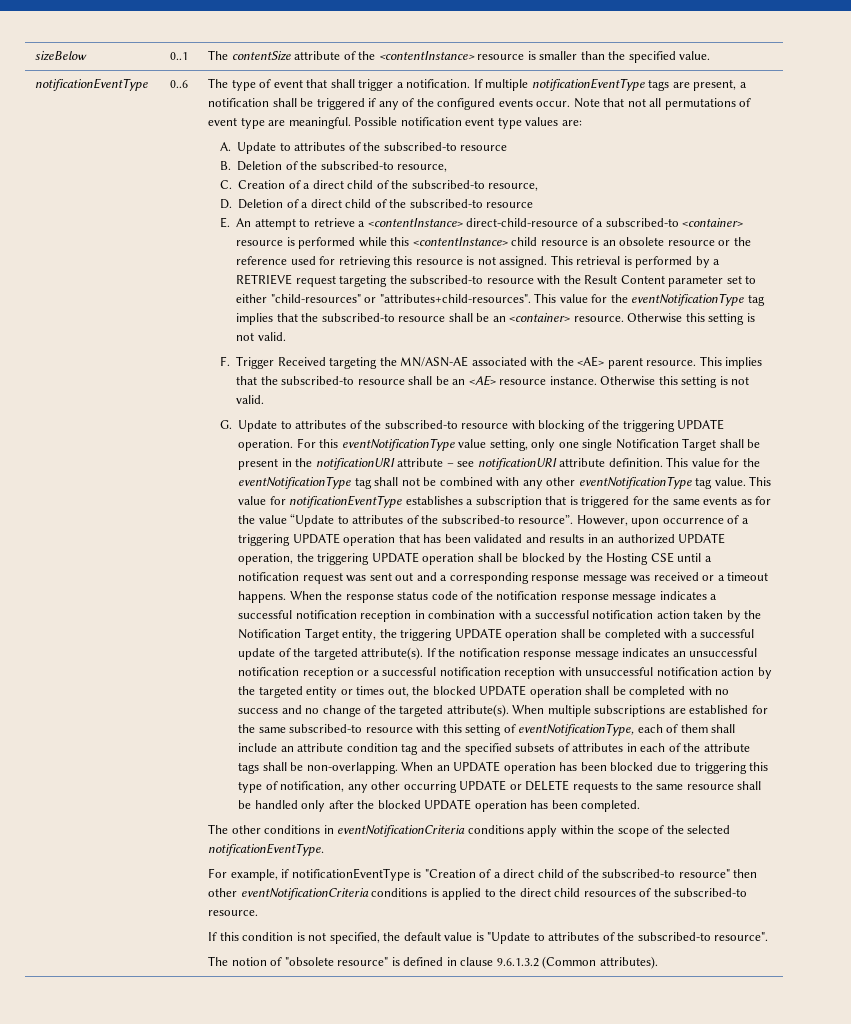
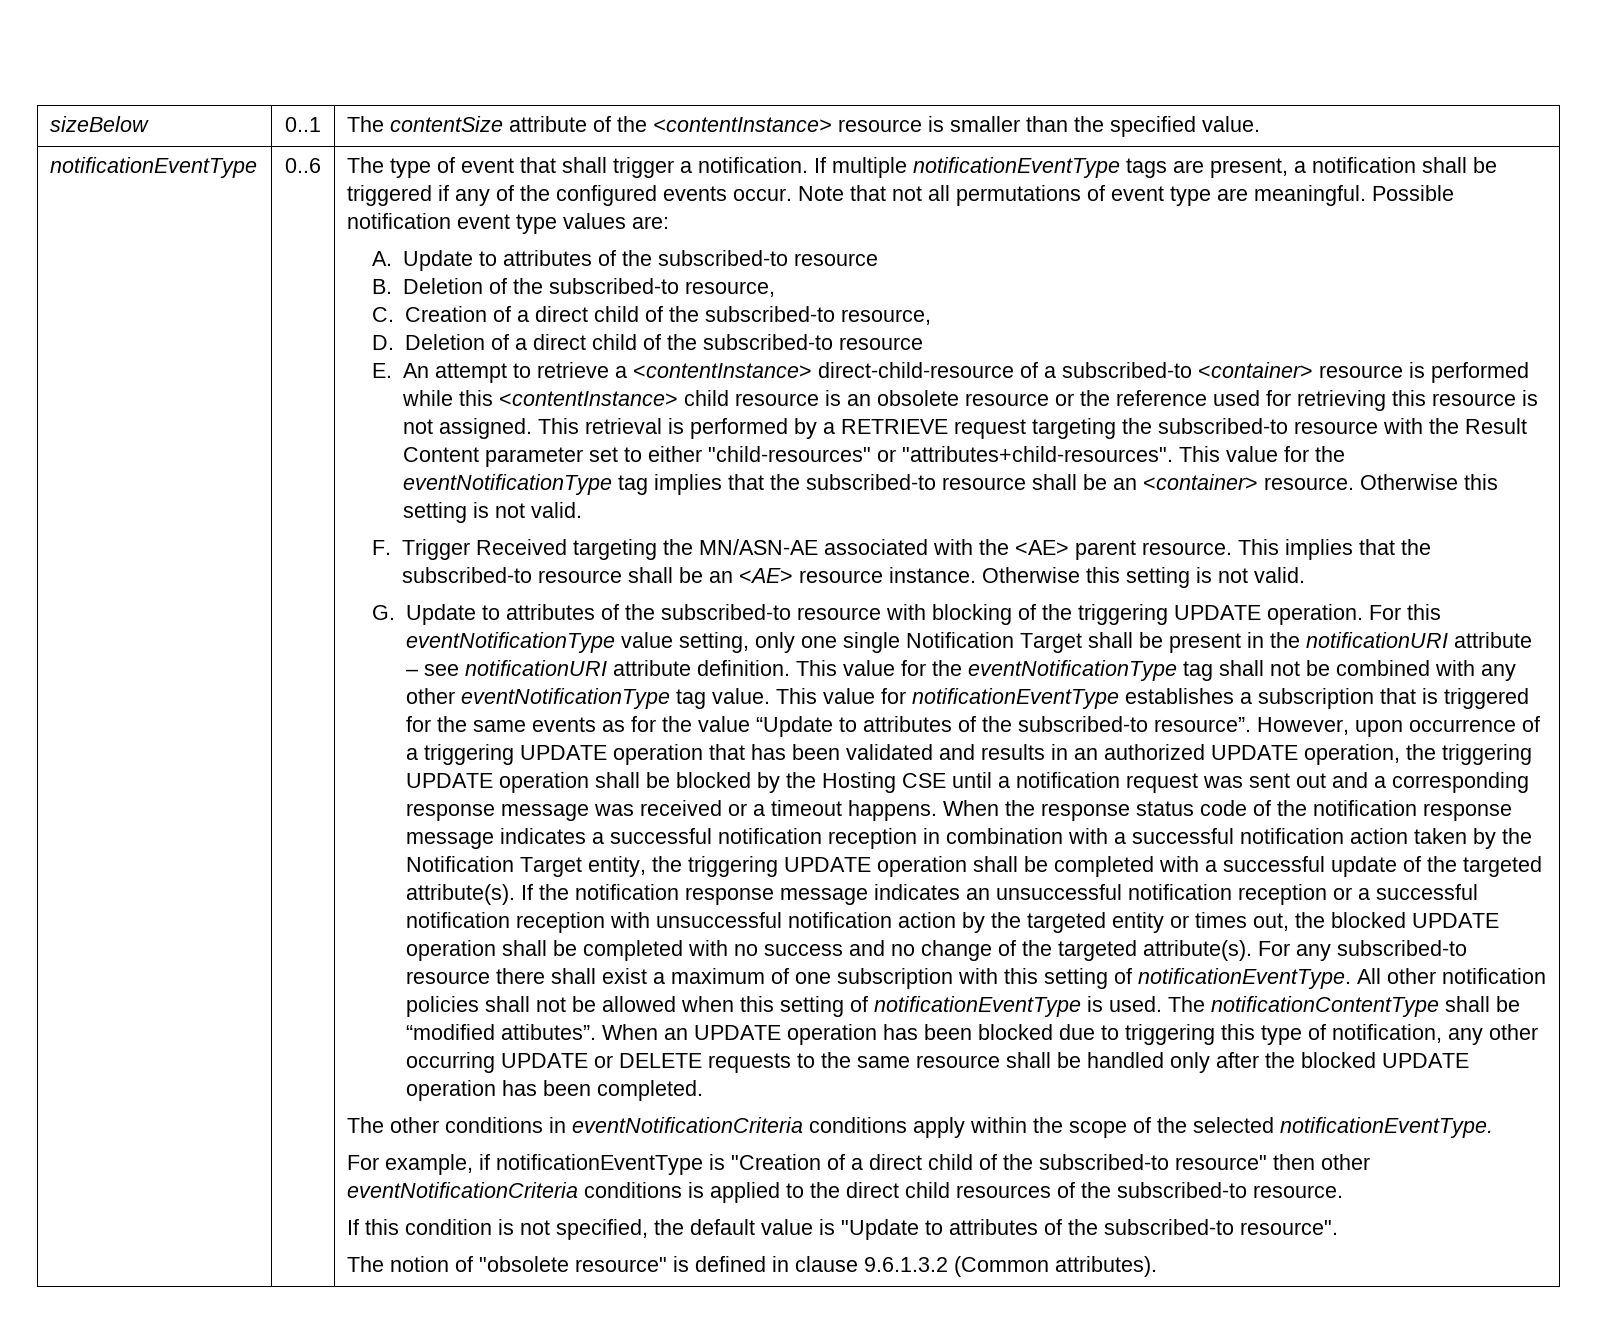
- When multiple subscriptions are established for the same subscribed-to resource with this setting of eventNotificationType, each of them shall include an attribute condition tag and the specified subsets of attributes in each of the attribute tags shall be non-overlapping.
+ For any subscribed-to resource there shall exist a maximum of one subscription with this setting of notificationEventType. All other notification policies shall not be allowed when this setting of notificationEventType is used. The notificationContentType shall be “modified attibutes”.

